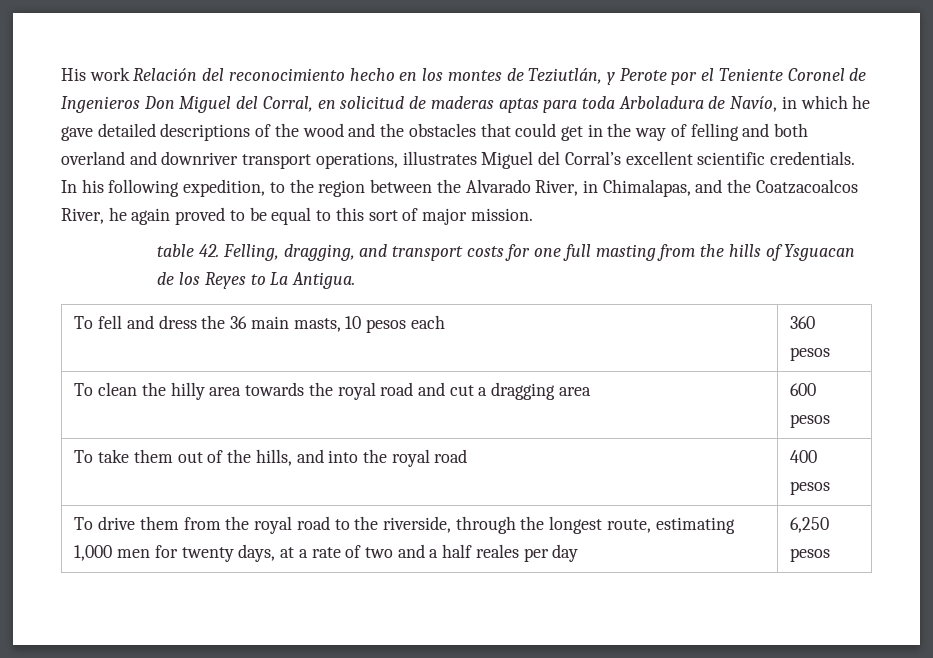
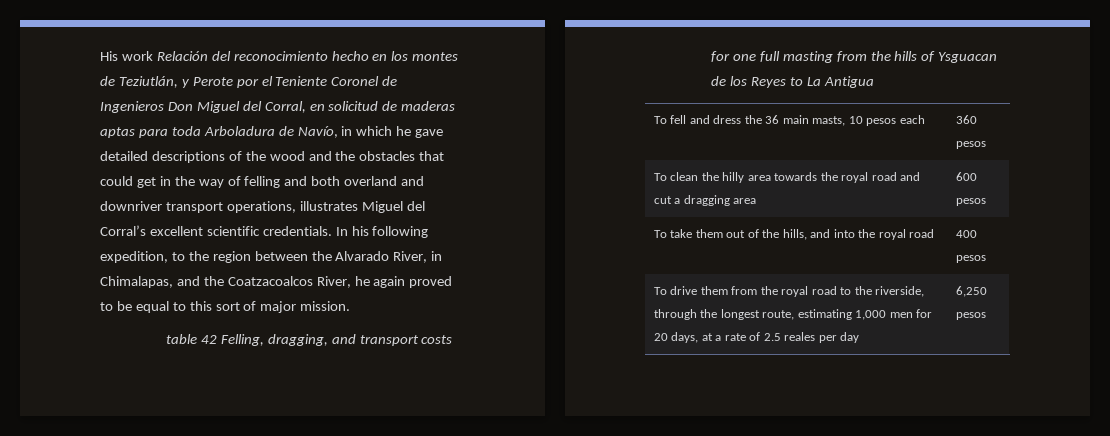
- table 42. Felling, dragging, and transport costs for one full masting from the hills of Ysguacan de los Reyes to La Antigua.
+ table 42 Felling, dragging, and transport costs for one full masting from the hills of Ysguacan de los Reyes to La Antigua
- To drive them from the royal road to the riverside, through the longest route, estimating 1,000 men for twenty days, at a rate of two and a half reales per day | 6,250 pesos
+ To drive them from the royal road to the riverside, through the longest route, estimating 1,000 men for 20 days, at a rate of 2.5 reales per day | 6,250 pesos

